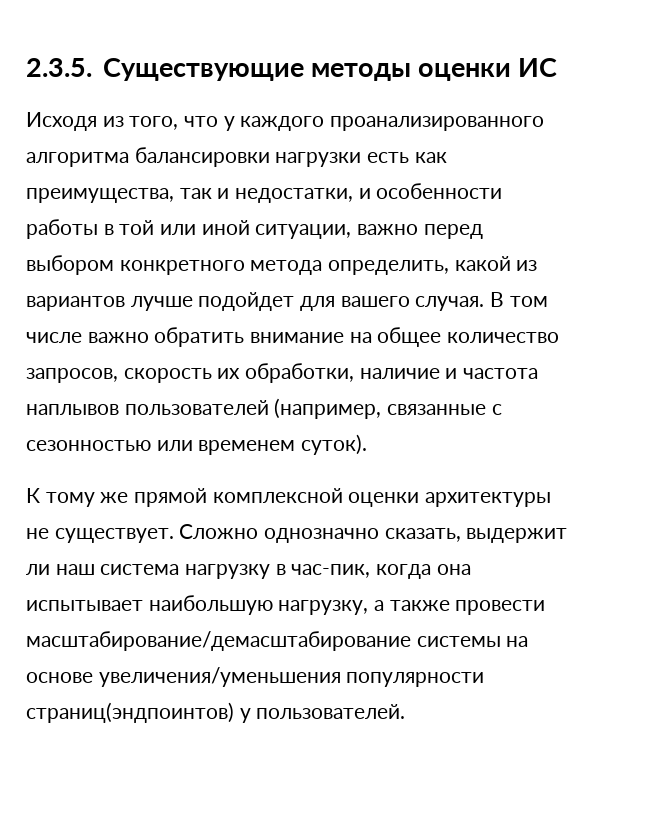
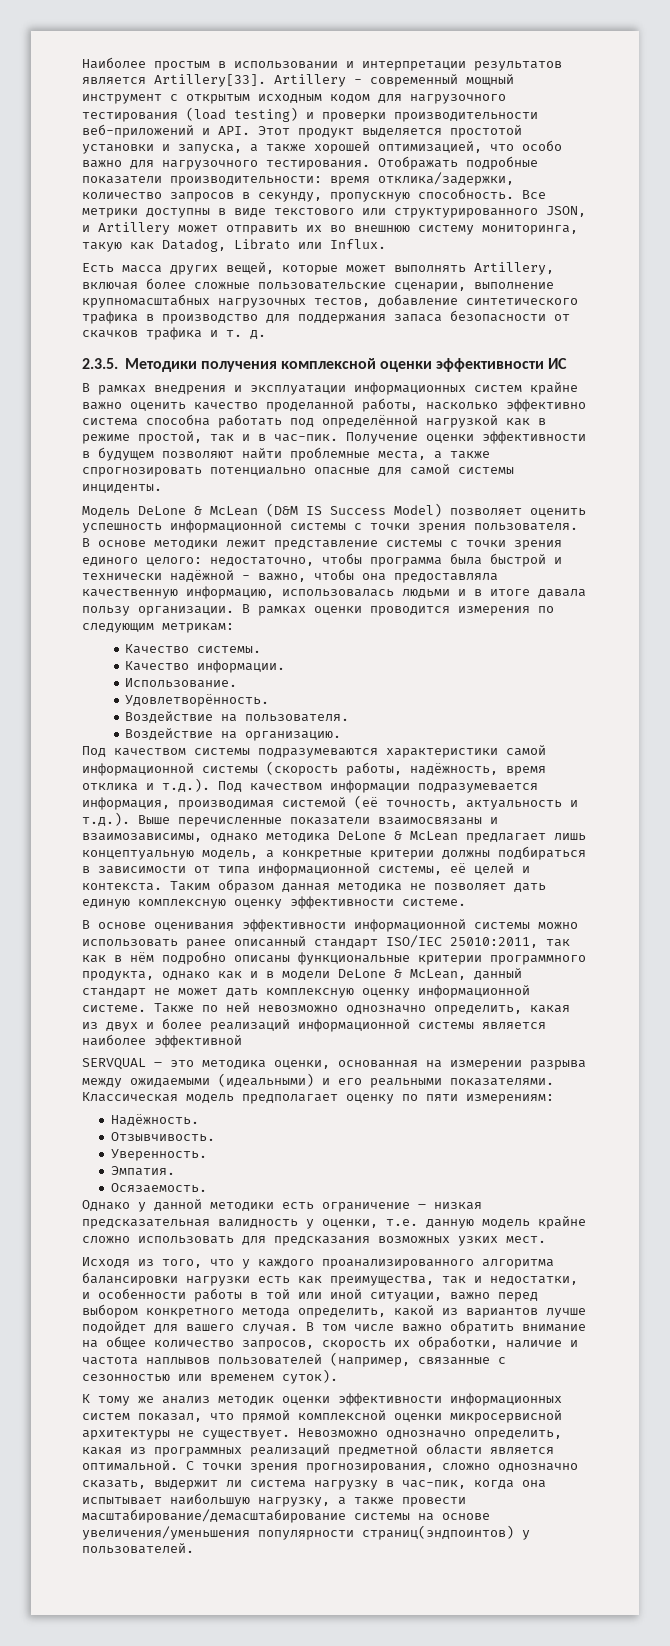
- 2.3.5. Существующие методы оценки ИС
+ Наиболее простым в использовании и интерпретации результатов является Artillery[33]. Artillery - современный мощный инструмент с открытым исходным кодом для нагрузочного тестирования (load testing) и проверки производительности веб-приложений и API. Этот продукт выделяется простотой установки и запуска, а также хорошей оптимизацией, что особо важно для нагрузочного тестирования. Отображать подробные показатели производительности: время отклика/задержки, количество запросов в секунду, пропускную способность. Все метрики доступны в виде текстового или структурированного JSON, и Artillery может отправить их во внешнюю систему мониторинга, такую как Datadog, Librato или Influx.
+ Есть масса других вещей, которые может выполнять Artillery, включая более сложные пользовательские сценарии, выполнение крупномасштабных нагрузочных тестов, добавление синтетического трафика в производство для поддержания запаса безопасности от скачков трафика и т. д.
+ 2.3.5. Методики получения комплексной оценки эффективности ИС
+ В рамках внедрения и эксплуатации информационных систем крайне важно оценить качество проделанной работы, насколько эффективно система способна работать под определённой нагрузкой как в режиме простой, так и в час-пик. Получение оценки эффективности в будущем позволяют найти проблемные места, а также спрогнозировать потенциально опасные для самой системы инциденты.
+ Модель DeLone & McLean (D&M IS Success Model) позволяет оценить успешность информационной системы с точки зрения пользователя. В основе методики лежит представление системы с точки зрения единого целого: недостаточно, чтобы программа была быстрой и технически надёжной - важно, чтобы она предоставляла качественную информацию, использовалась людьми и в итоге давала пользу организации. В рамках оценки проводится измерения по следующим метрикам:
+ Качество системы.
+ Качество информации.
+ Использование.
+ Удовлетворённость.
+ Воздействие на пользователя.
+ Воздействие на организацию.
+ Под качеством системы подразумеваются характеристики самой информационной системы (скорость работы, надёжность, время отклика и т.д.). Под качеством информации подразумевается информация, производимая системой (её точность, актуальность и т.д.). Выше перечисленные показатели взаимосвязаны и взаимозависимы, однако методика DeLone & McLean предлагает лишь концептуальную модель, а конкретные критерии должны подбираться в зависимости от типа информационной системы, её целей и контекста. Таким образом данная методика не позволяет дать единую комплексную оценку эффективности системе.
+ В основе оценивания эффективности информационной системы можно использовать ранее описанный стандарт ISO/IEC 25010:2011, так как в нём подробно описаны функциональные критерии программного продукта, однако как и в модели DeLone & McLean, данный стандарт не может дать комплексную оценку информационной системе. Также по ней невозможно однозначно определить, какая из двух и более реализаций информационной системы является наиболее эффективной
+ SERVQUAL – это методика оценки, основанная на измерении разрыва между ожидаемыми (идеальными) и его реальными показателями. Классическая модель предполагает оценку по пяти измерениям:
+ Надёжность.
+ Отзывчивость.
+ Уверенность.
+ Эмпатия.
+ Осязаемость.
+ Однако у данной методики есть ограничение – низкая предсказательная валидность у оценки, т.е. данную модель крайне сложно использовать для предсказания возможных узких мест.
- К тому же прямой комплексной оценки архитектуры не существует.
+ К тому же анализ методик оценки эффективности информационных систем показал, что прямой комплексной оценки микросервисной архитектуры не существует.
- Сложно однозначно сказать, выдержит ли наш система нагрузку в час-пик, когда она испытывает наибольшую нагрузку, а также провести масштабирование/демасштабирование системы на основе увеличения/уменьшения популярности страниц(эндпоинтов) у пользователей.
+ Невозможно однозначно определить, какая из программных реализаций предметной области является оптимальной. С точки зрения прогнозирования, сложно однозначно сказать, выдержит ли система нагрузку в час-пик, когда она испытывает наибольшую нагрузку, а также провести масштабирование/демасштабирование системы на основе увеличения/уменьшения популярности страниц(эндпоинтов) у пользователей.

